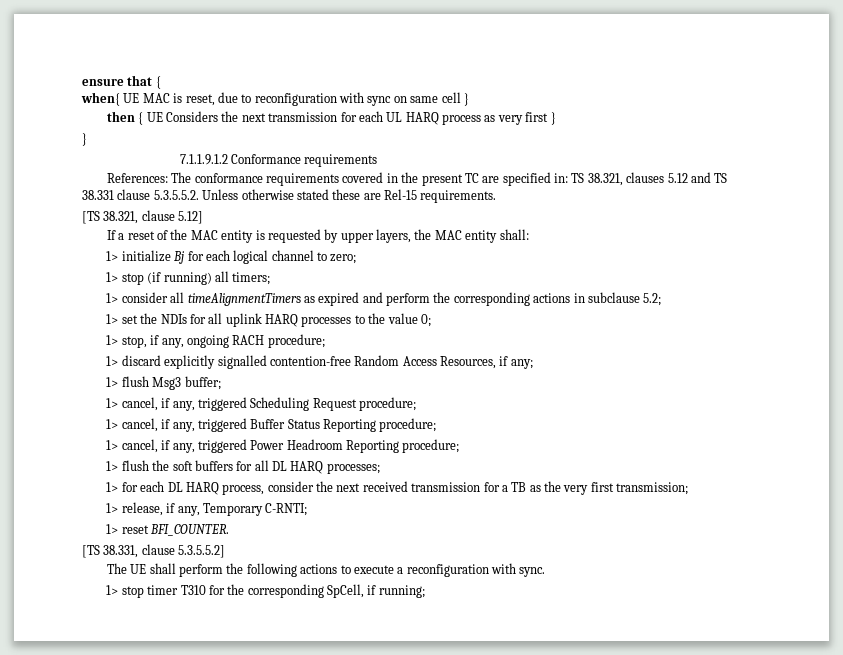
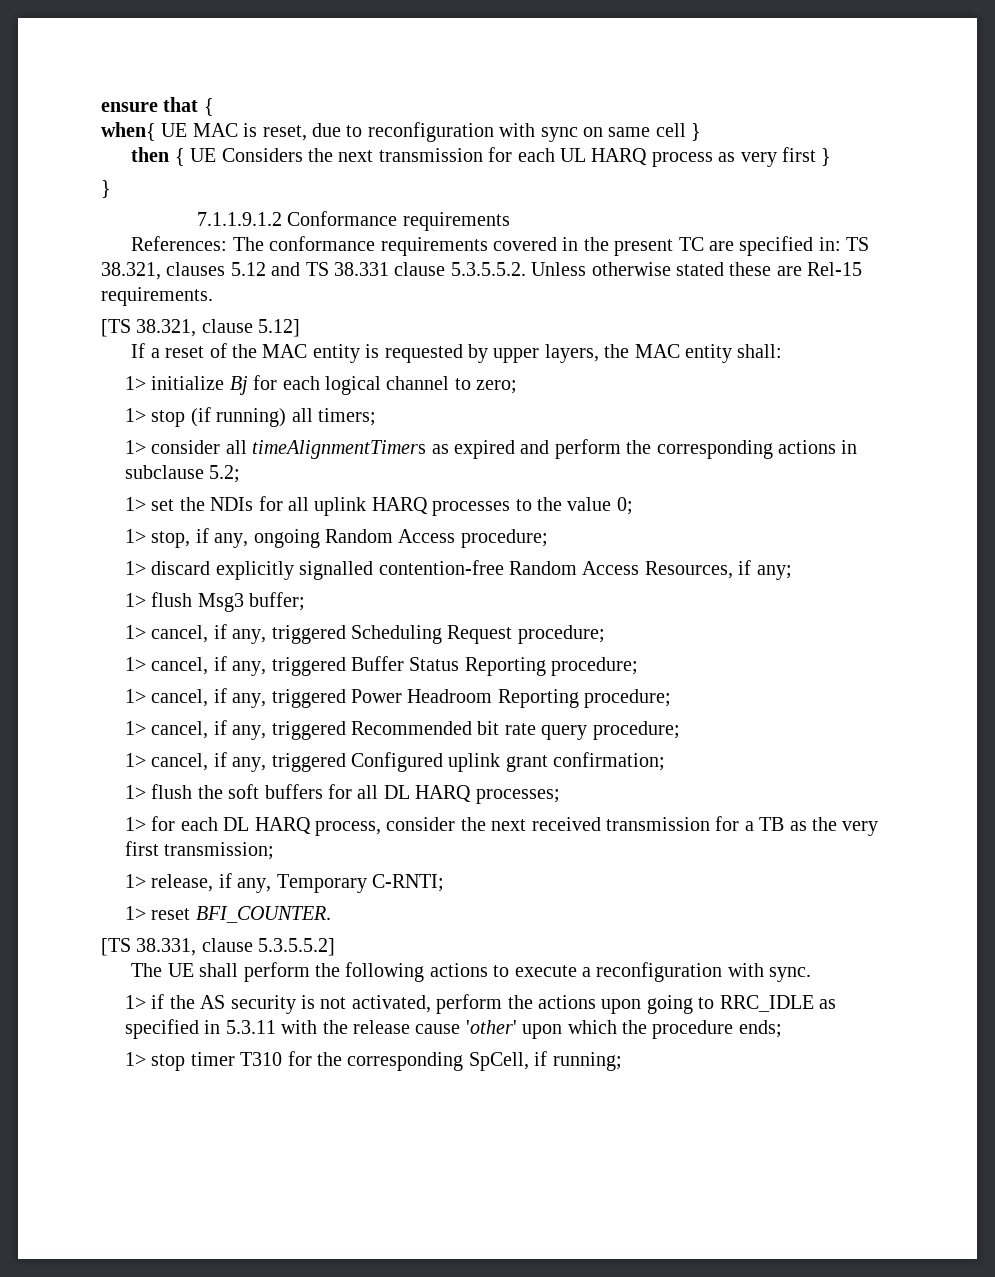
- 1> stop, if any, ongoing RACH procedure;
+ 1> stop, if any, ongoing Random Access procedure;
+ 1> cancel, if any, triggered Recommended bit rate query procedure;
+ 1> cancel, if any, triggered Configured uplink grant confirmation;
+ 1> if the AS security is not activated, perform the actions upon going to RRC_IDLE as specified in 5.3.11 with the release cause 'other' upon which the procedure ends;

